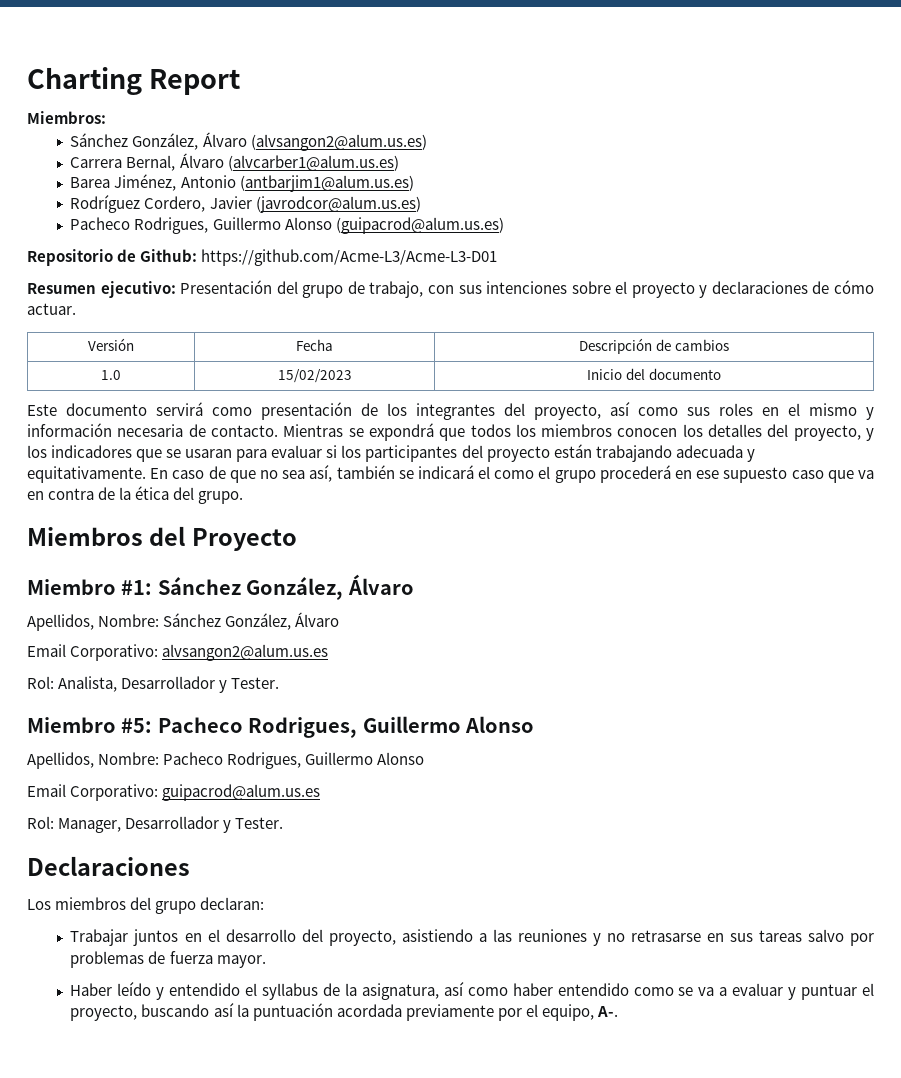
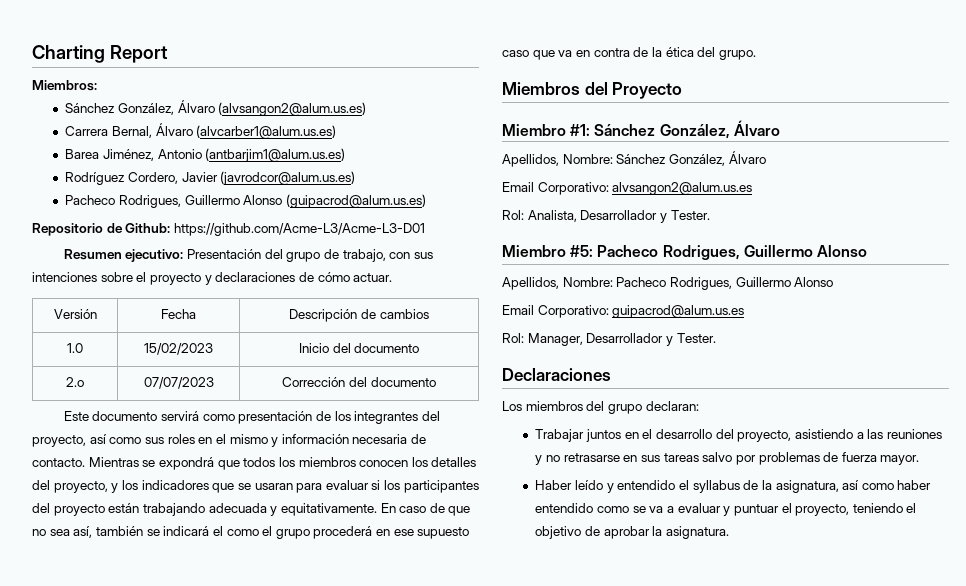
+ 2.o | 07/07/2023 | Corrección del documento
- Haber leído y entendido el syllabus de la asignatura, así como haber entendido como se va a evaluar y puntuar el proyecto, buscando así la puntuación acordada previamente por el equipo, A-.
+ Haber leído y entendido el syllabus de la asignatura, así como haber entendido como se va a evaluar y puntuar el proyecto, teniendo el objetivo de aprobar la asignatura.

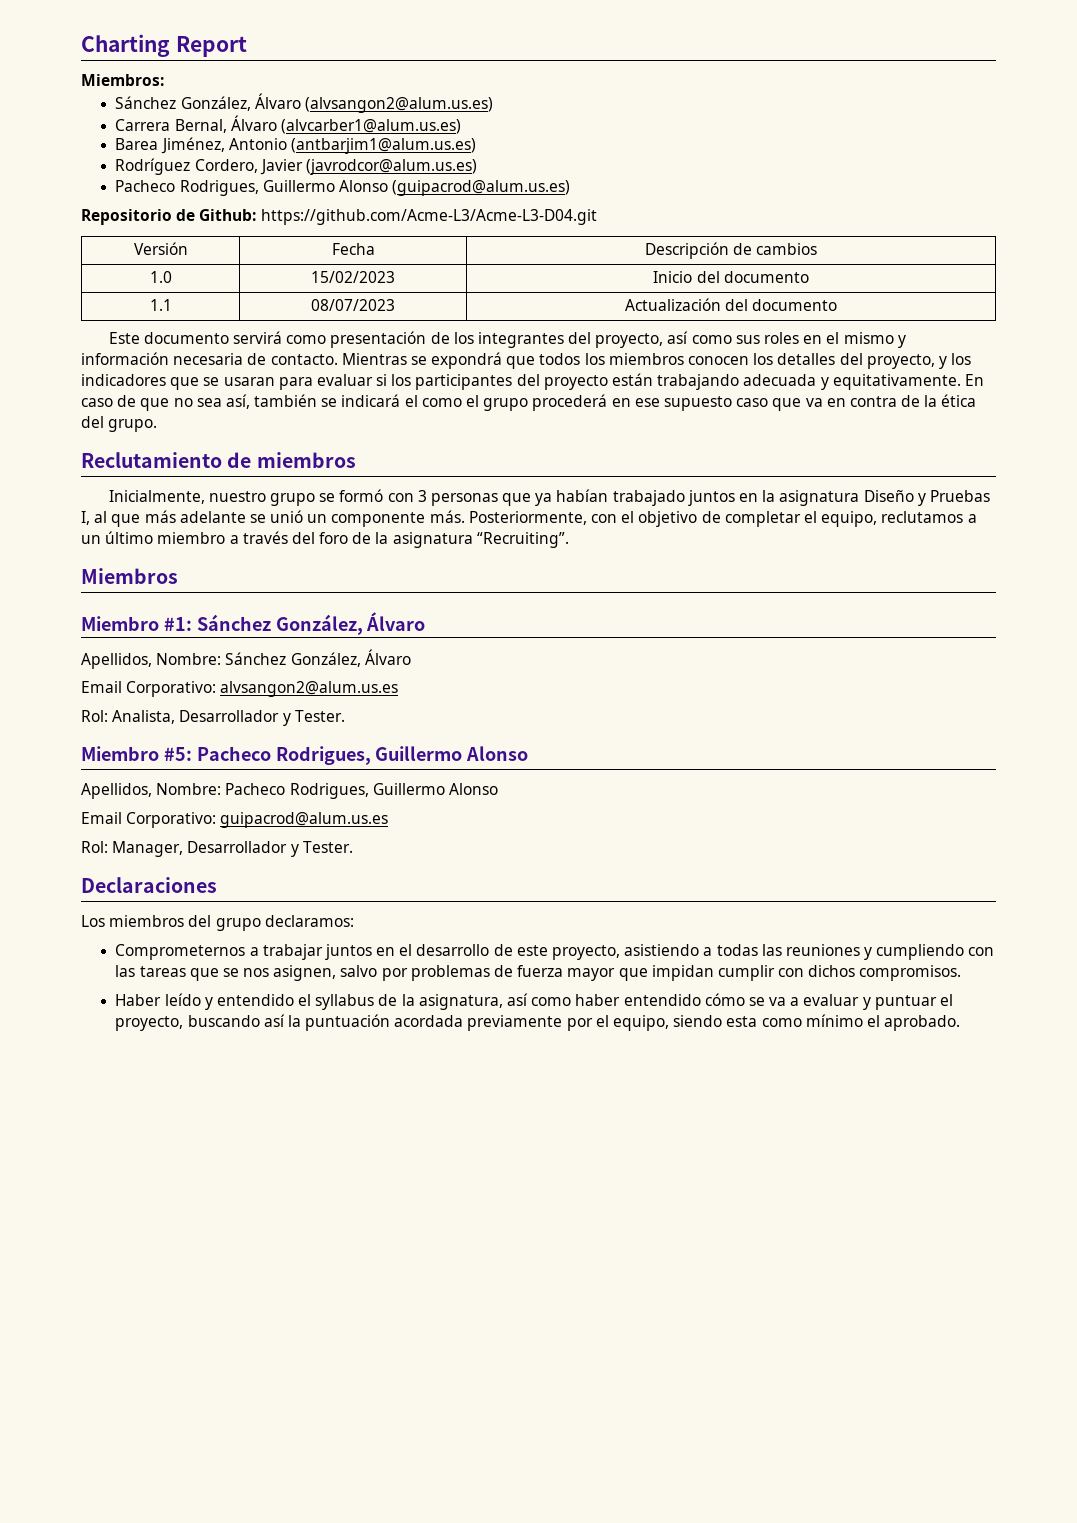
- Repositorio de Github: https://github.com/Acme-L3/Acme-L3-D01
- Resumen ejecutivo: Presentación del grupo de trabajo, con sus intenciones sobre el proyecto y declaraciones de cómo actuar.
+ Repositorio de Github: https://github.com/Acme-L3/Acme-L3-D04.git
- 2.o | 07/07/2023 | Corrección del documento
+ 1.1 | 08/07/2023 | Actualización del documento
+ Reclutamiento de miembros
+ Inicialmente, nuestro grupo se formó con 3 personas que ya habían trabajado juntos en la asignatura Diseño y Pruebas I, al que más adelante se unió un componente más. Posteriormente, con el objetivo de completar el equipo, reclutamos a un último miembro a través del foro de la asignatura “Recruiting”.
- Miembros del Proyecto
+ Miembros
- Los miembros del grupo declaran:
- Trabajar juntos en el desarrollo del proyecto, asistiendo a las reuniones y no retrasarse en sus tareas salvo por problemas de fuerza mayor.
+ Los miembros del grupo declaramos:
+ Comprometernos a trabajar juntos en el desarrollo de este proyecto, asistiendo a todas las reuniones y cumpliendo con las tareas que se nos asignen, salvo por problemas de fuerza mayor que impidan cumplir con dichos compromisos.
- Haber leído y entendido el syllabus de la asignatura, así como haber entendido como se va a evaluar y puntuar el proyecto, teniendo el objetivo de aprobar la asignatura.
+ Haber leído y entendido el syllabus de la asignatura, así como haber entendido cómo se va a evaluar y puntuar el proyecto, buscando así la puntuación acordada previamente por el equipo, siendo esta como mínimo el aprobado.

